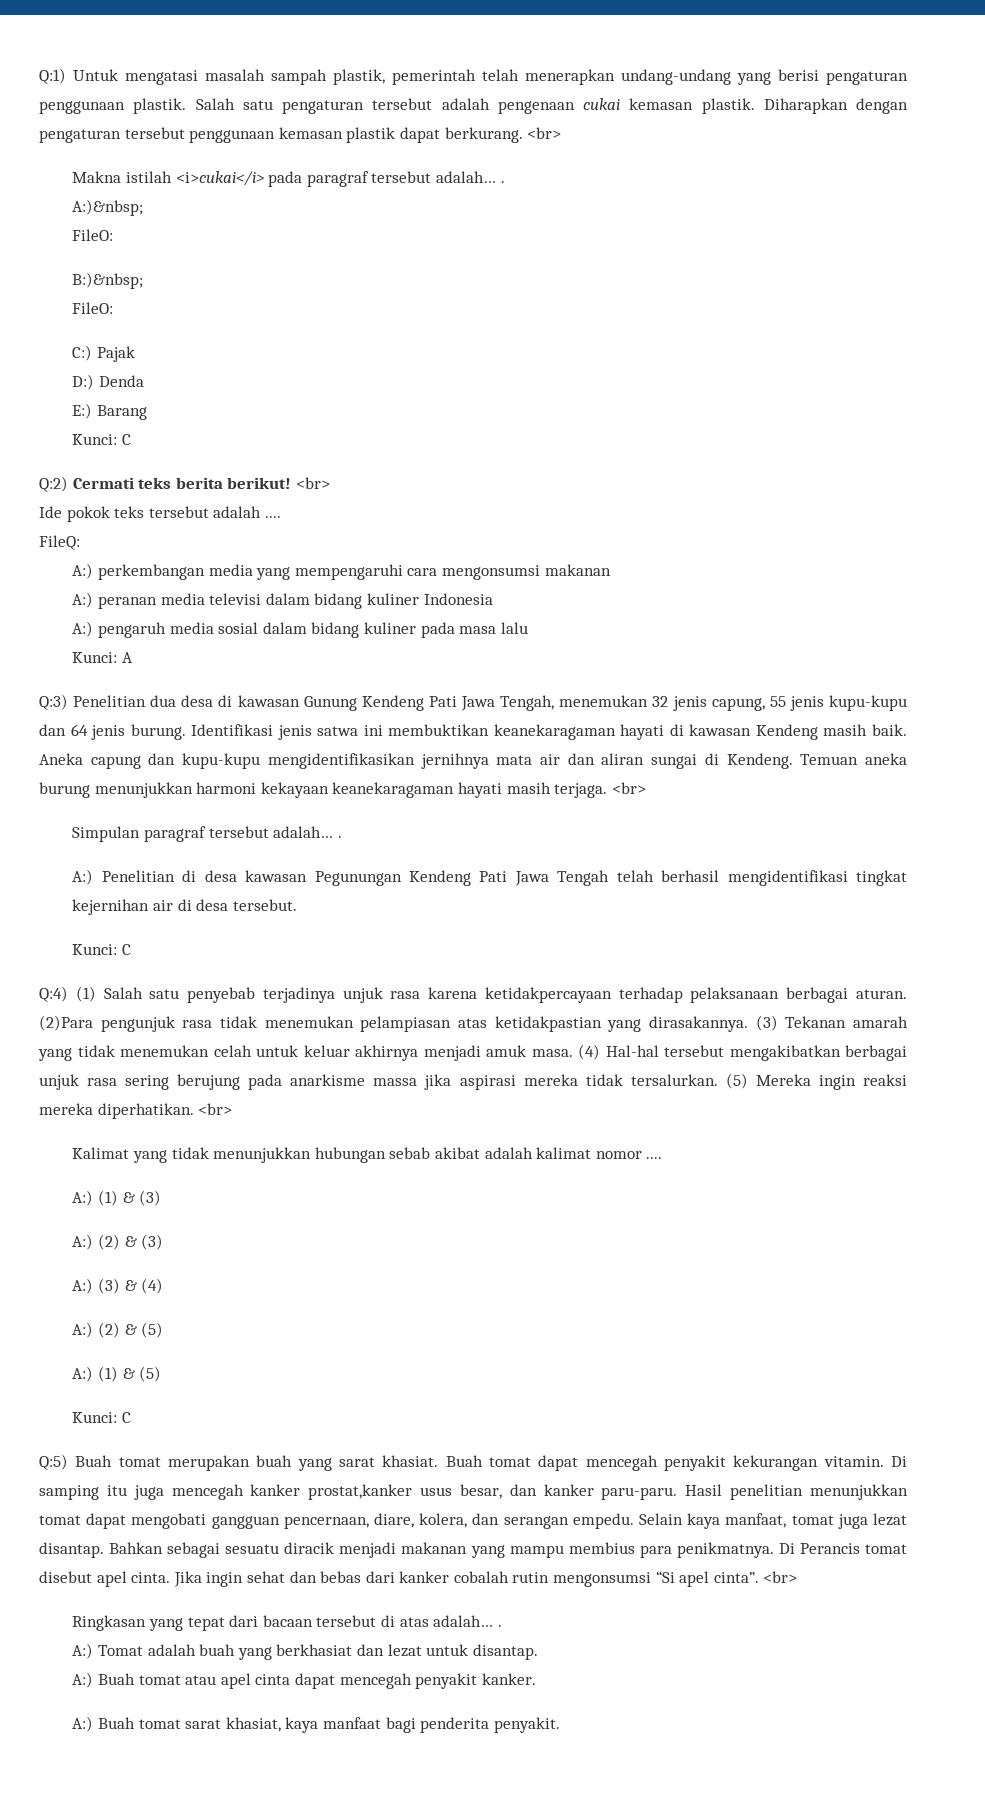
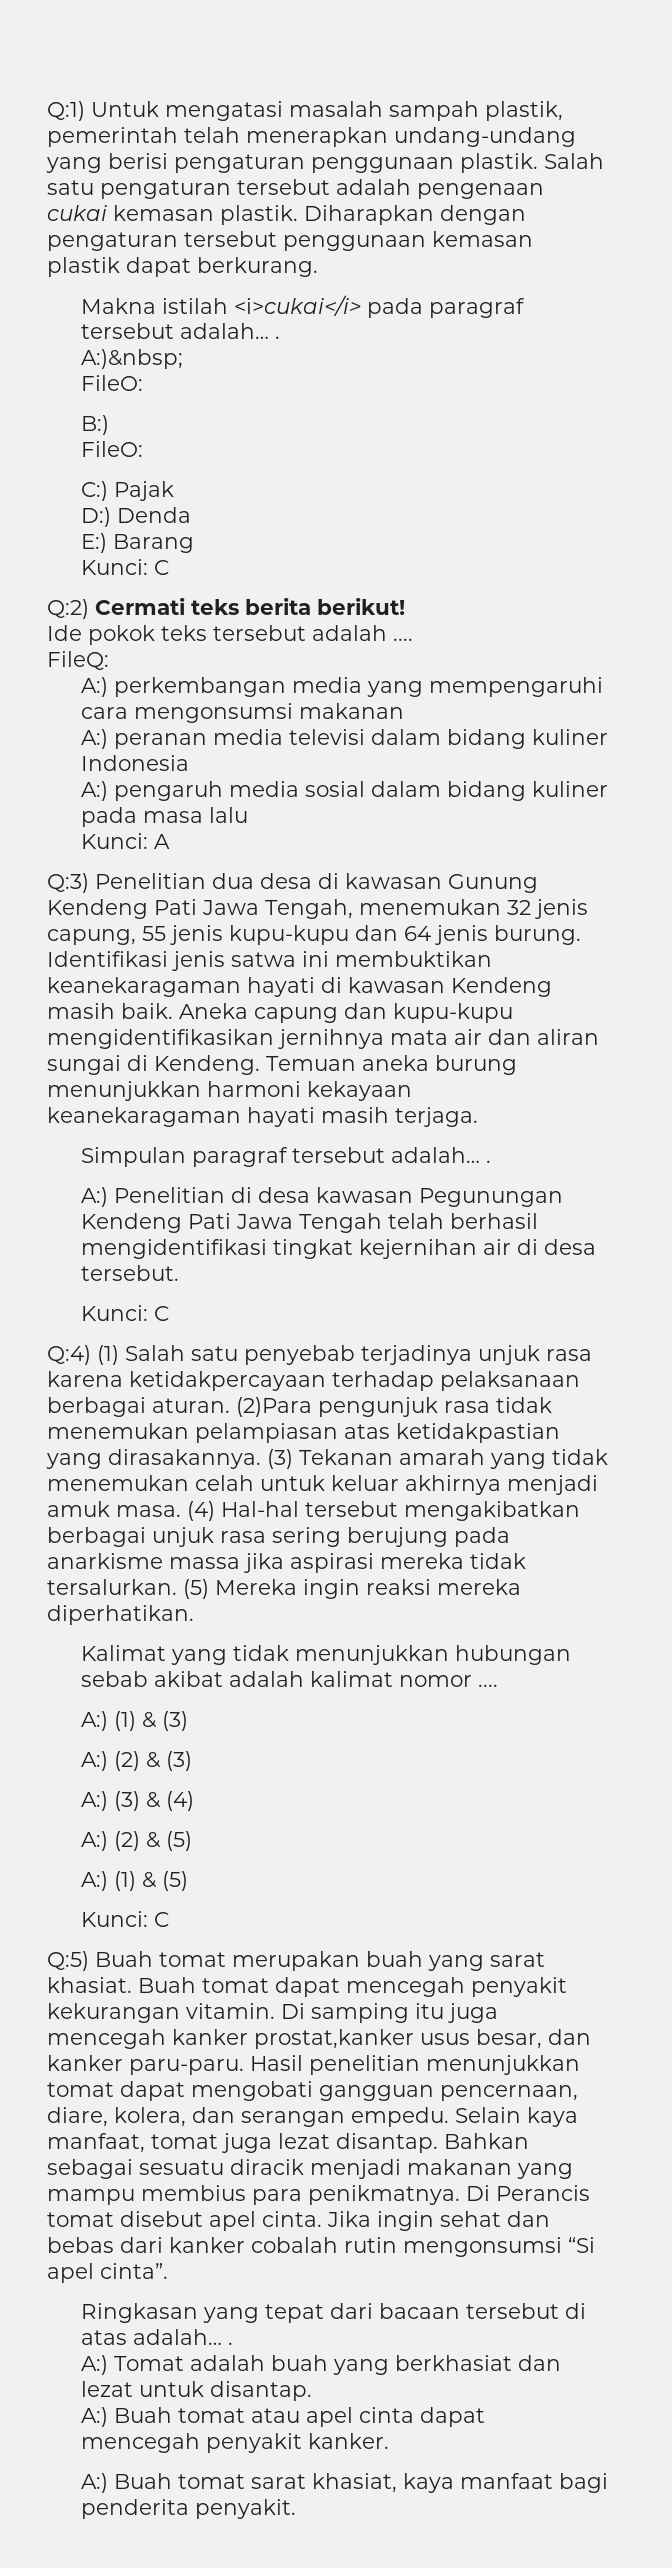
- Diharapkan dengan pengaturan tersebut penggunaan kemasan plastik dapat berkurang. <br>
+ Diharapkan dengan pengaturan tersebut penggunaan kemasan plastik dapat berkurang.
- B:)&nbsp;
+ B:)
- Q:2) Cermati teks berita berikut! <br>
+ Q:2) Cermati teks berita berikut!
- Temuan aneka burung menunjukkan harmoni kekayaan keanekaragaman hayati masih terjaga. <br>
+ Temuan aneka burung menunjukkan harmoni kekayaan keanekaragaman hayati masih terjaga.
- (5) Mereka ingin reaksi mereka diperhatikan. <br>
+ (5) Mereka ingin reaksi mereka diperhatikan.
- Jika ingin sehat dan bebas dari kanker cobalah rutin mengonsumsi “Si apel cinta”. <br>
+ Jika ingin sehat dan bebas dari kanker cobalah rutin mengonsumsi “Si apel cinta”.

